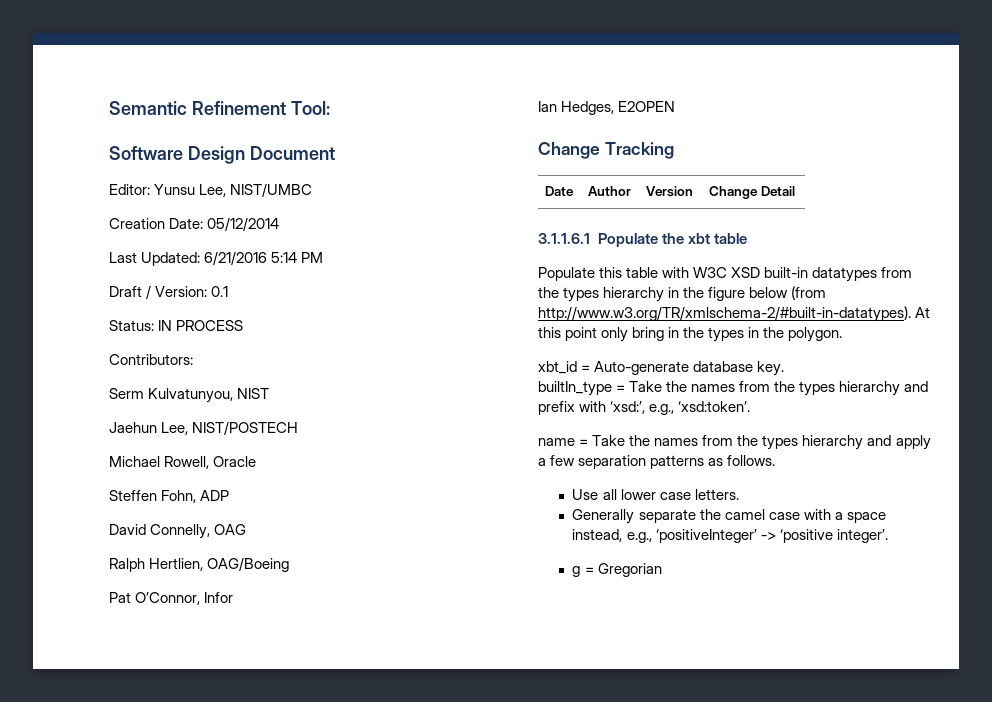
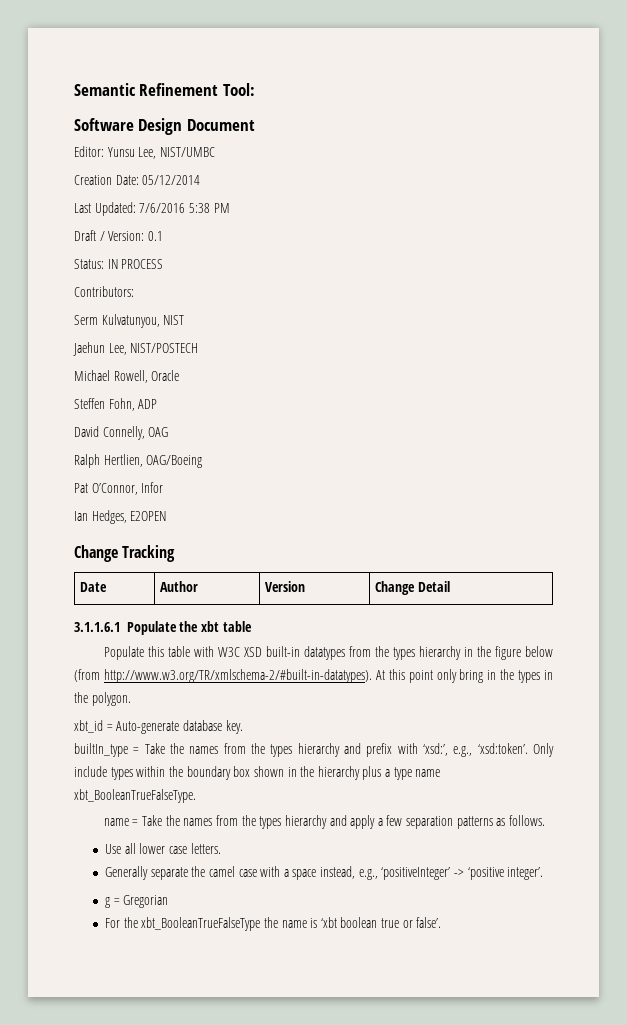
- Last Updated: 6/21/2016 5:14 PM
+ Last Updated: 7/6/2016 5:38 PM
+ Only include types within the boundary box shown in the hierarchy plus a type name xbt_BooleanTrueFalseType.
+ For the xbt_BooleanTrueFalseType the name is ‘xbt boolean true or false’.

